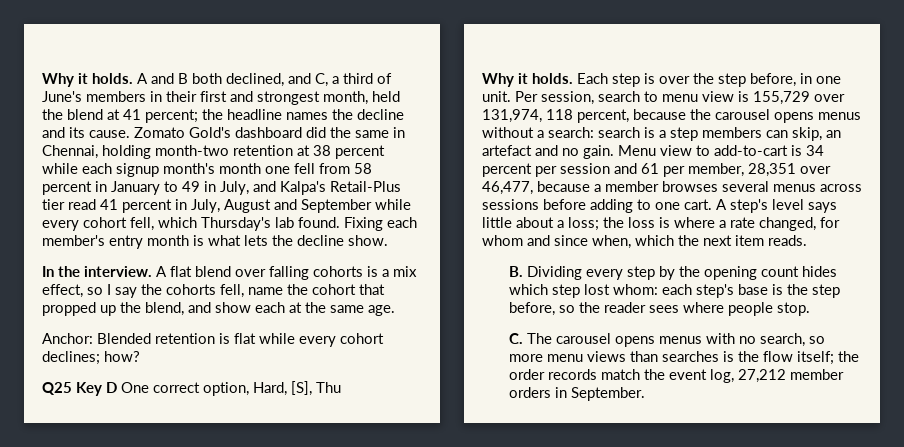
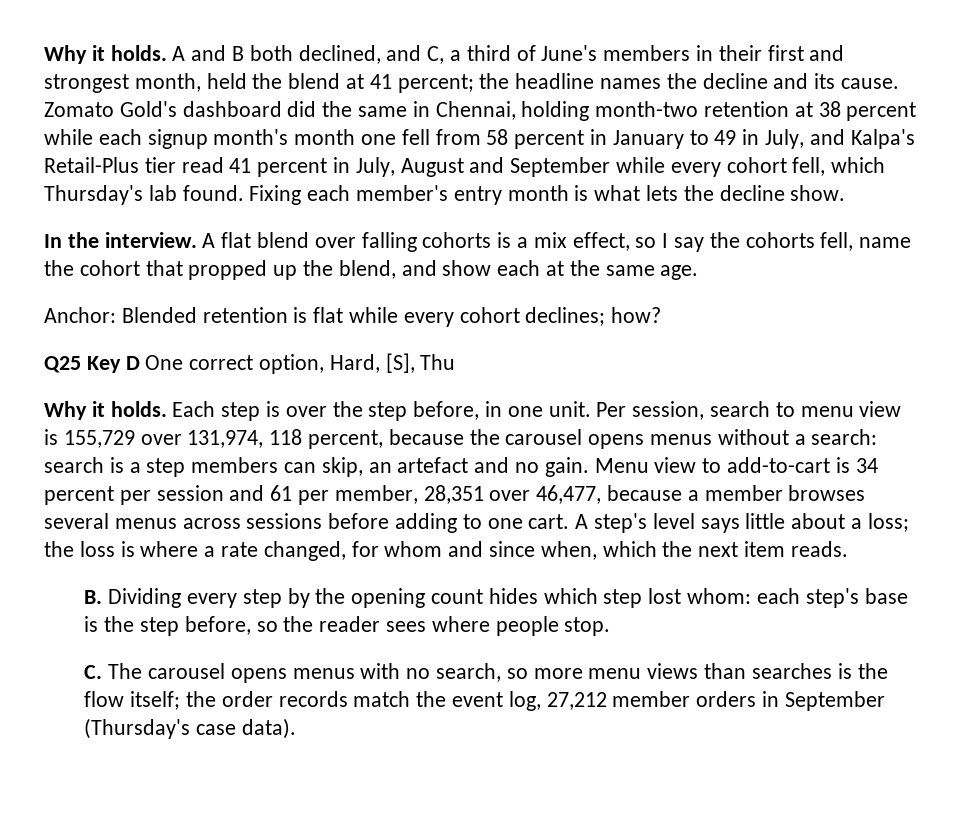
- C. The carousel opens menus with no search, so more menu views than searches is the flow itself; the order records match the event log, 27,212 member orders in September.
+ C. The carousel opens menus with no search, so more menu views than searches is the flow itself; the order records match the event log, 27,212 member orders in September (Thursday's case data).

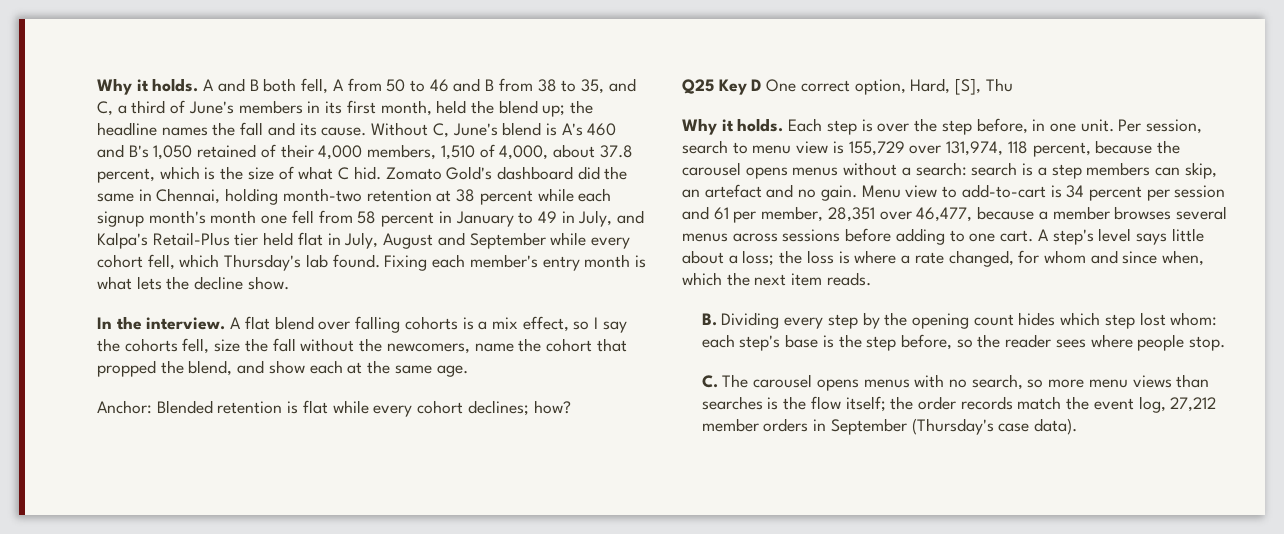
- A and B both declined, and C, a third of June's members in their first and strongest month, held the blend at 41 percent; the headline names the decline and its cause.
+ A and B both fell, A from 50 to 46 and B from 38 to 35, and C, a third of June's members in its first month, held the blend up; the headline names the fall and its cause.
+ Without C, June's blend is A's 460 and B's 1,050 retained of their 4,000 members, 1,510 of 4,000, about 37.8 percent, which is the size of what C hid.
- Zomato Gold's dashboard did the same in Chennai, holding month-two retention at 38 percent while each signup month's month one fell from 58 percent in January to 49 in July, and Kalpa's Retail-Plus tier read 41 percent in July, August and September while every cohort fell, which Thursday's lab found.
+ Zomato Gold's dashboard did the same in Chennai, holding month-two retention at 38 percent while each signup month's month one fell from 58 percent in January to 49 in July, and Kalpa's Retail-Plus tier held flat in July, August and September while every cohort fell, which Thursday's lab found.
- A flat blend over falling cohorts is a mix effect, so I say the cohorts fell, name the cohort that propped up the blend, and show each at the same age.
+ A flat blend over falling cohorts is a mix effect, so I say the cohorts fell, size the fall without the newcomers, name the cohort that propped the blend, and show each at the same age.

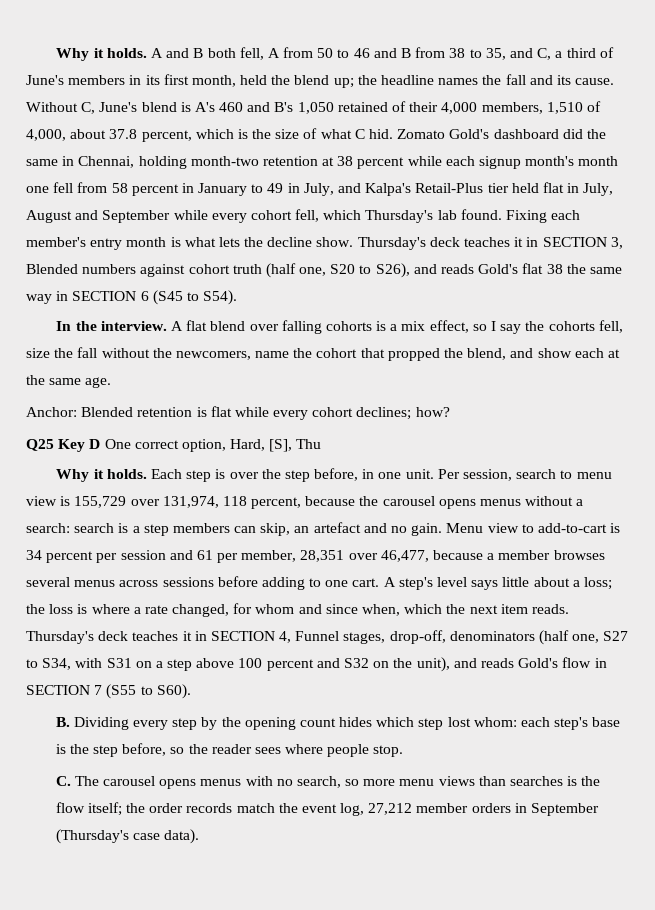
+ Thursday's deck teaches it in SECTION 3, Blended numbers against cohort truth (half one, S20 to S26), and reads Gold's flat 38 the same way in SECTION 6 (S45 to S54).
+ Thursday's deck teaches it in SECTION 4, Funnel stages, drop-off, denominators (half one, S27 to S34, with S31 on a step above 100 percent and S32 on the unit), and reads Gold's flow in SECTION 7 (S55 to S60).

